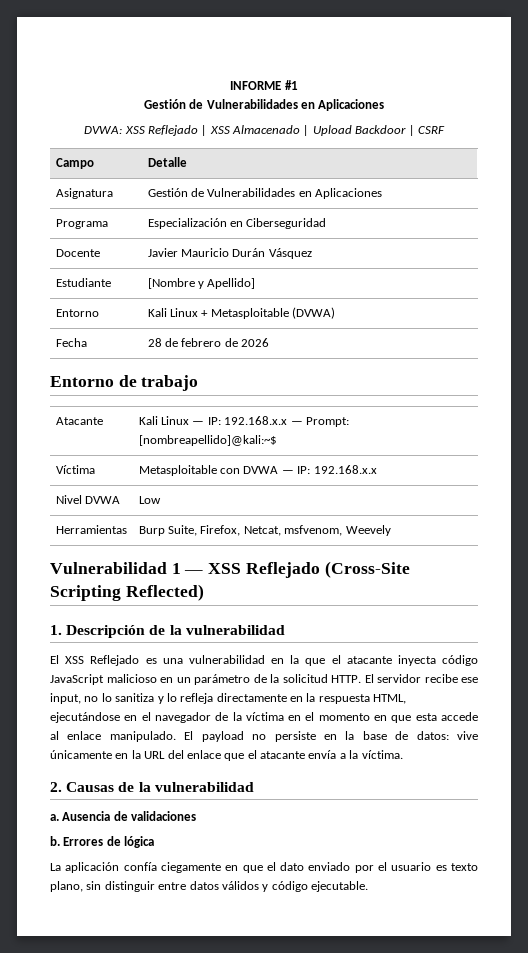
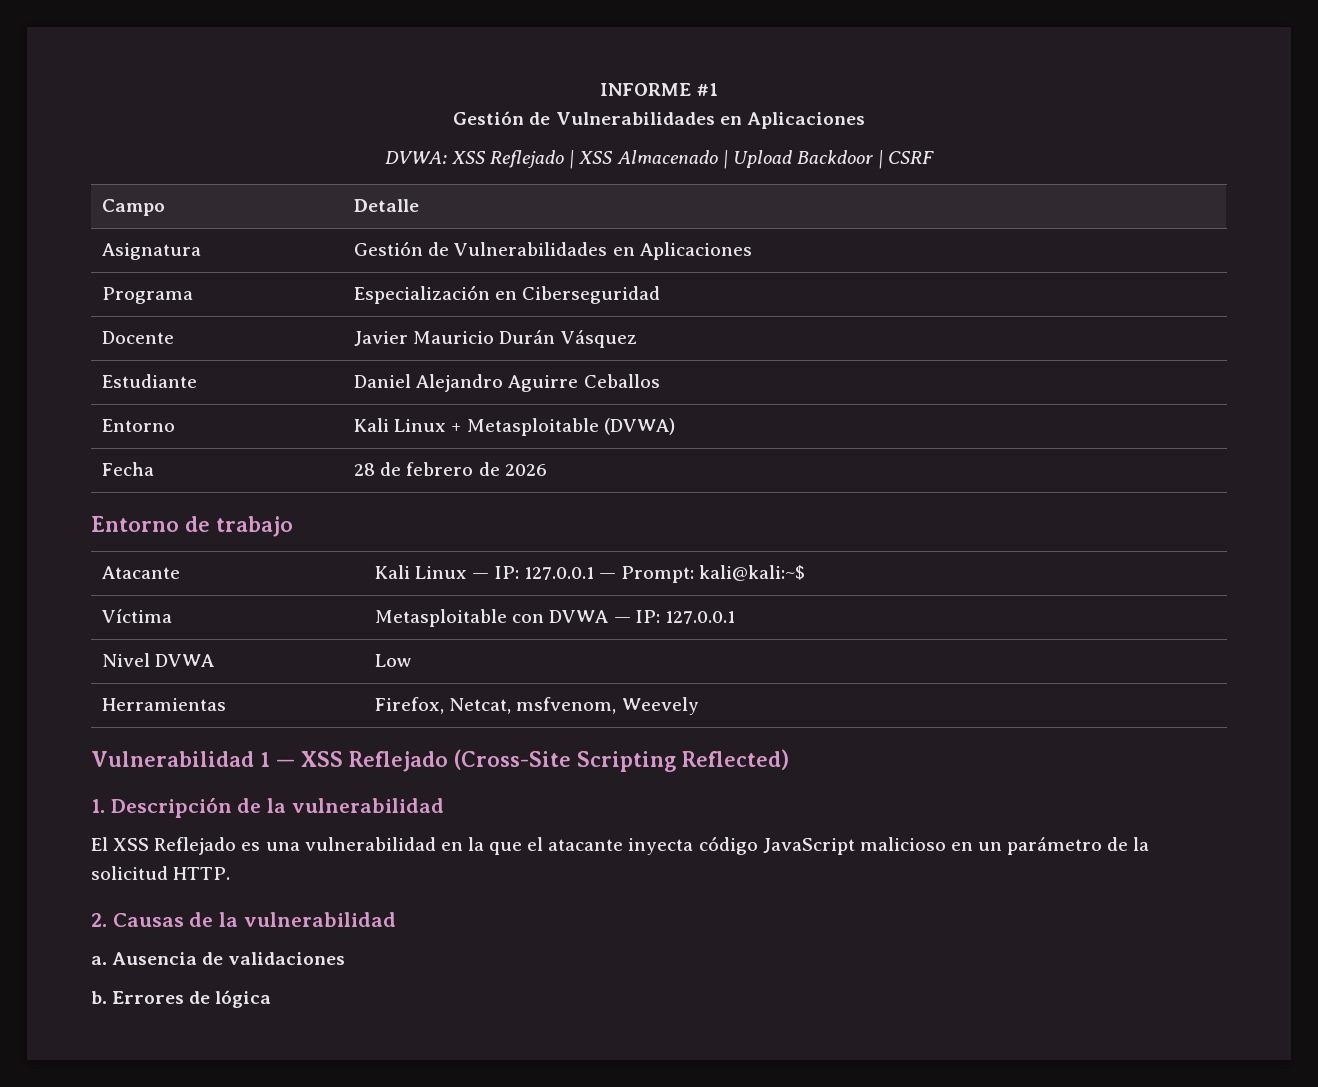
- Estudiante | [Nombre y Apellido]
+ Estudiante | Daniel Alejandro Aguirre Ceballos
- Atacante | Kali Linux — IP: 192.168.x.x — Prompt: [nombreapellido]@kali:~$
+ Atacante | Kali Linux — IP: 127.0.0.1 — Prompt: kali@kali:~$
- Víctima | Metasploitable con DVWA — IP: 192.168.x.x
+ Víctima | Metasploitable con DVWA — IP: 127.0.0.1
- Herramientas | Burp Suite, Firefox, Netcat, msfvenom, Weevely
+ Herramientas | Firefox, Netcat, msfvenom, Weevely
- El servidor recibe ese input, no lo sanitiza y lo refleja directamente en la respuesta HTML, ejecutándose en el navegador de la víctima en el momento en que esta accede al enlace manipulado. El payload no persiste en la base de datos: vive únicamente en la URL del enlace que el atacante envía a la víctima.
- La aplicación confía ciegamente en que el dato enviado por el usuario es texto plano, sin distinguir entre datos válidos y código ejecutable.

